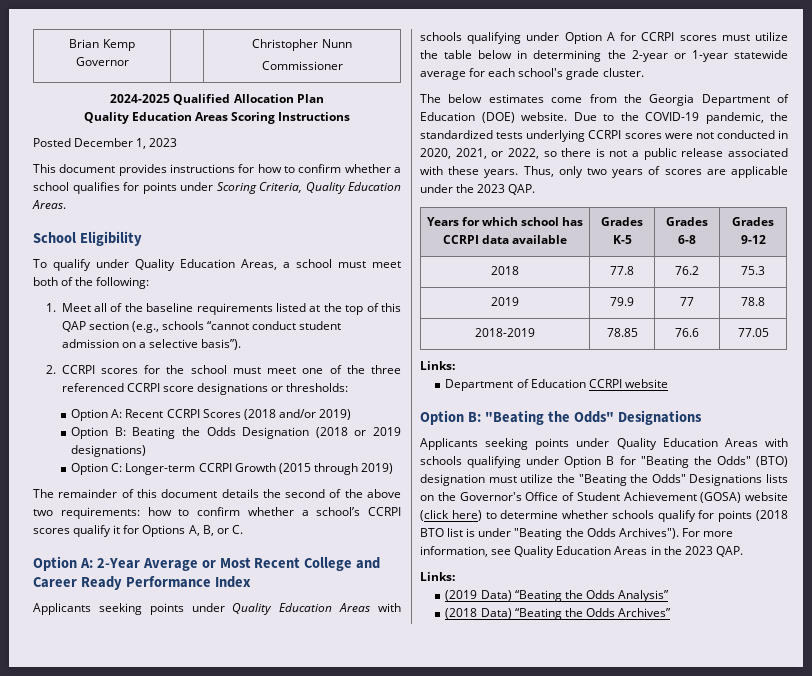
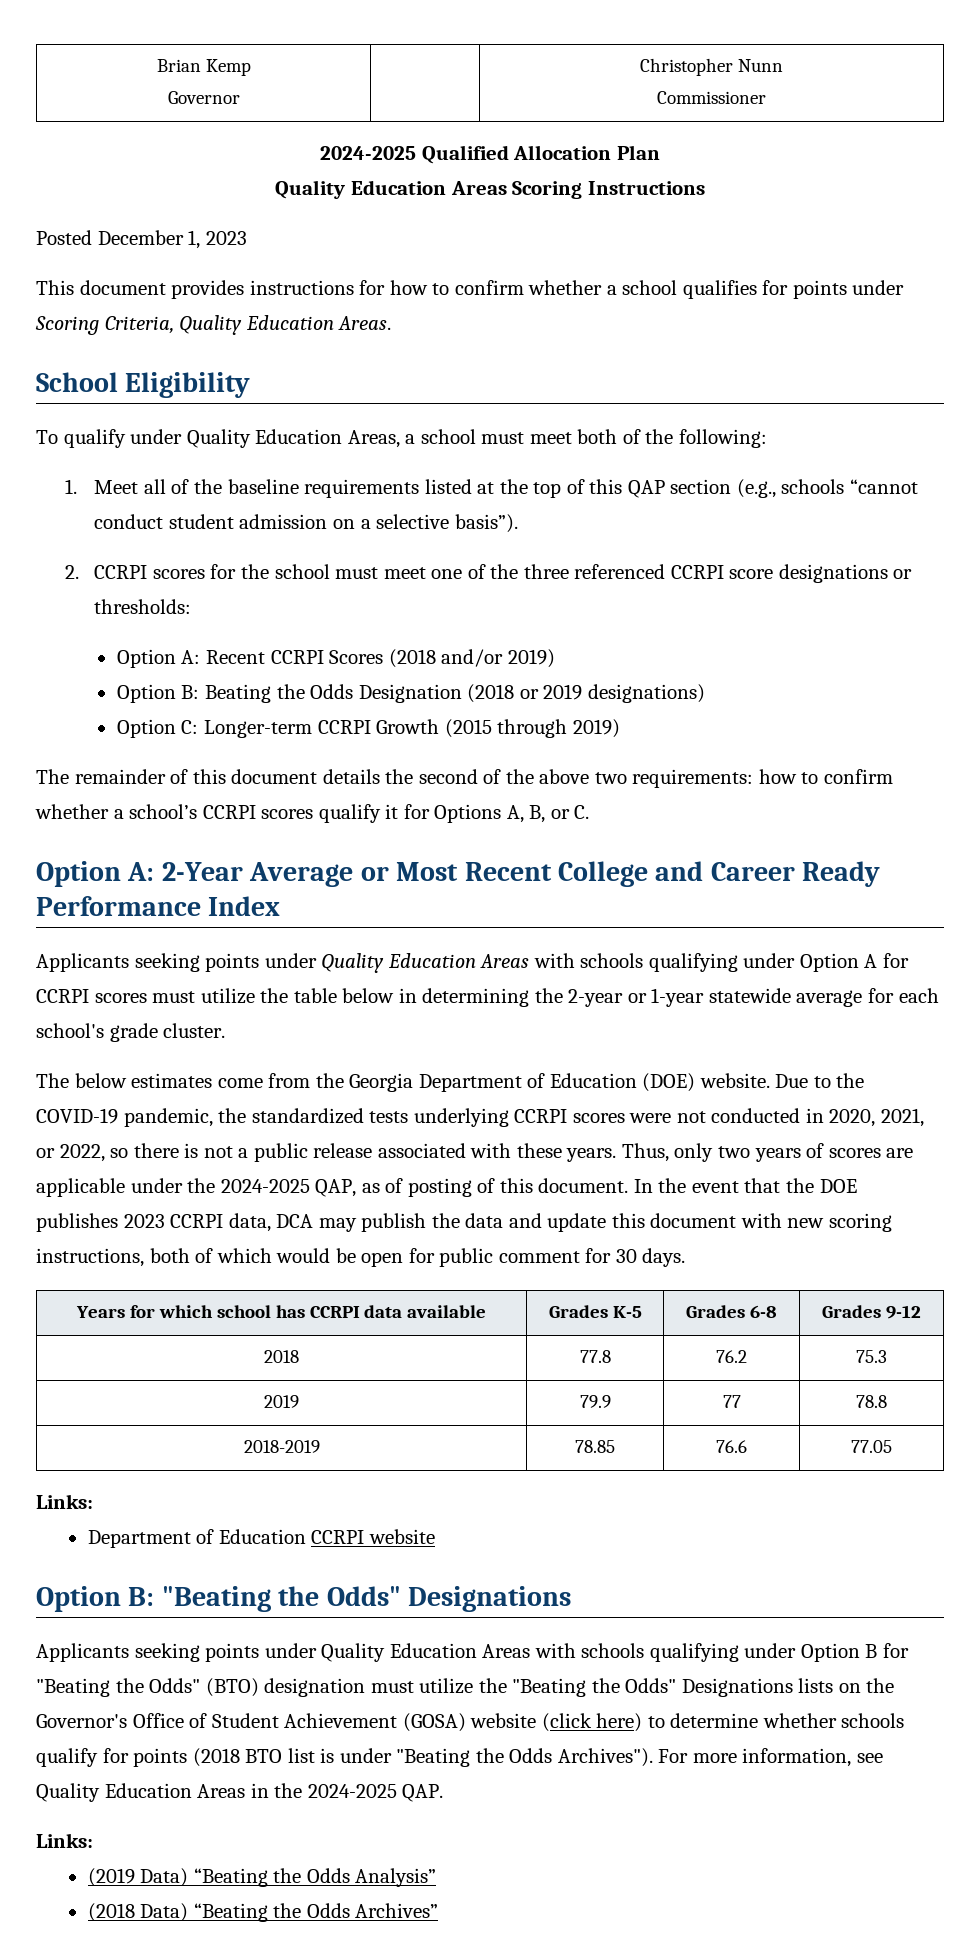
- Thus, only two years of scores are applicable under the 2023 QAP.
+ Thus, only two years of scores are applicable under the 2024-2025 QAP, as of posting of this document. In the event that the DOE publishes 2023 CCRPI data, DCA may publish the data and update this document with new scoring instructions, both of which would be open for public comment for 30 days.
- For more information, see Quality Education Areas in the 2023 QAP.
+ For more information, see Quality Education Areas in the 2024-2025 QAP.

